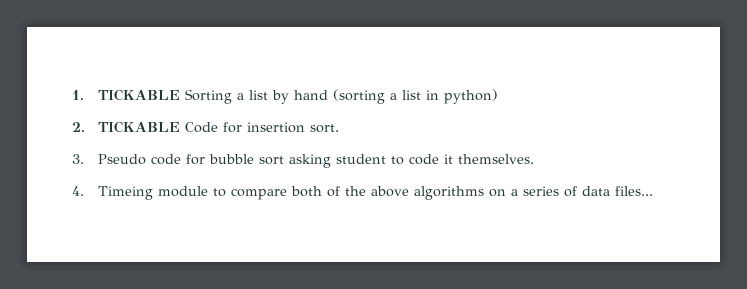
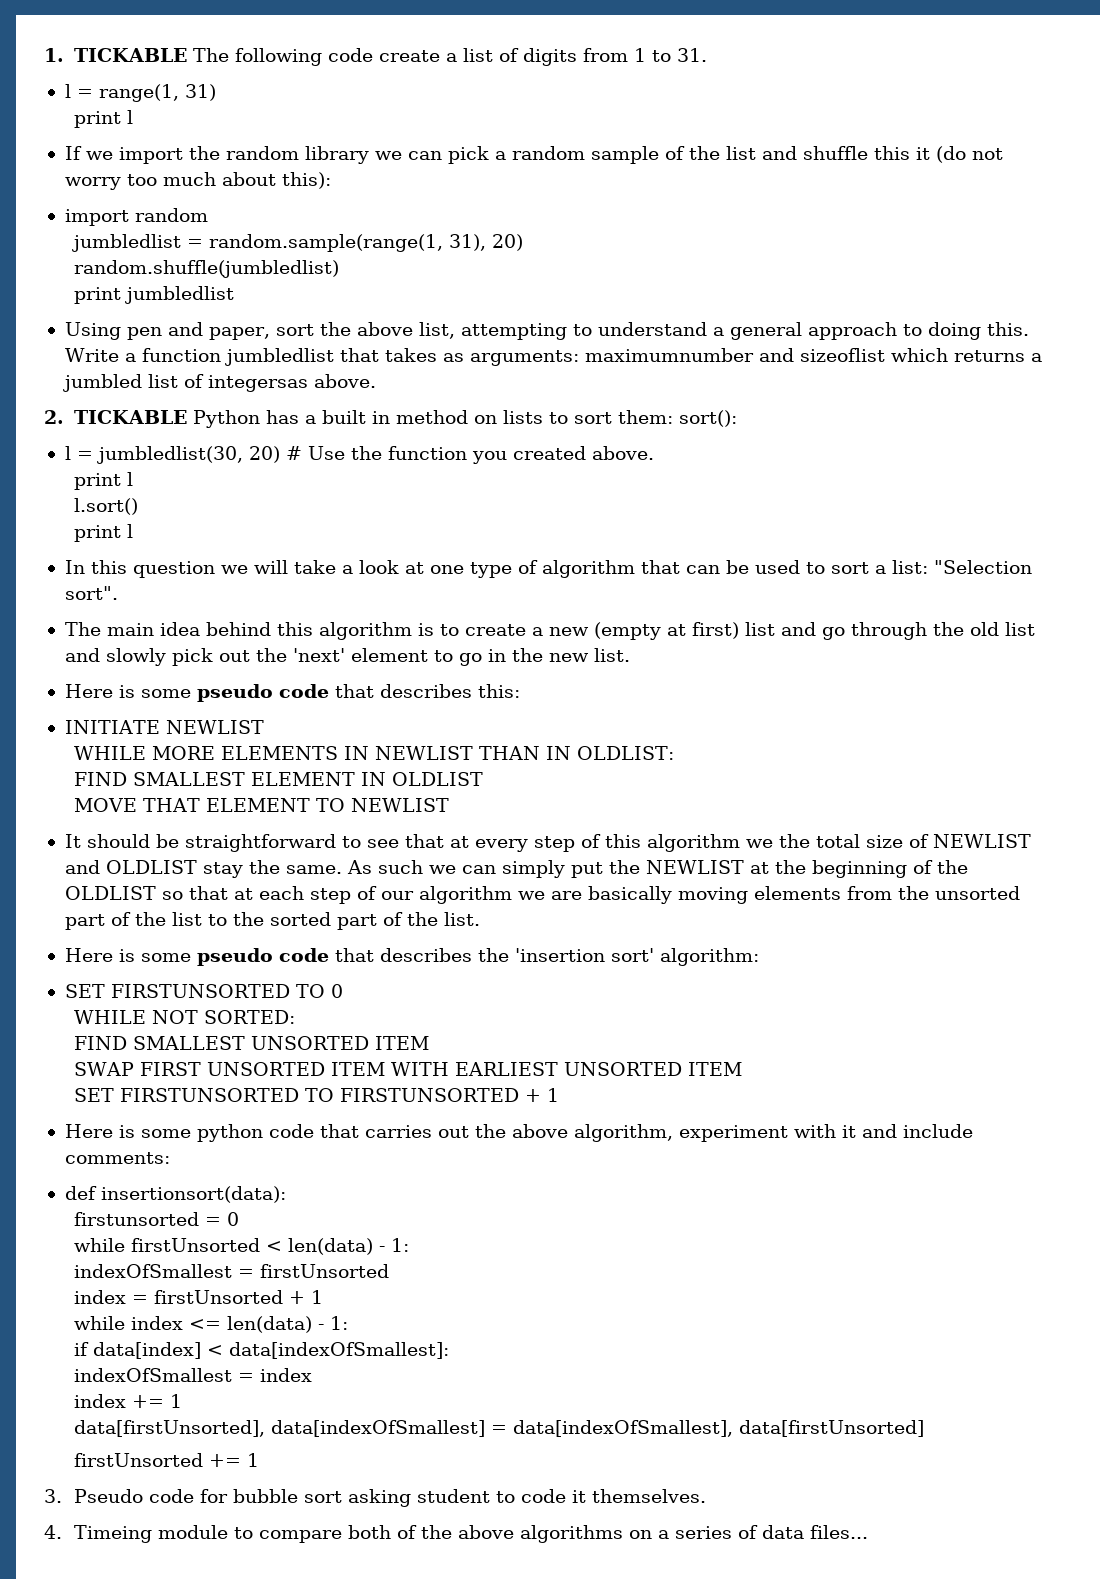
- 1. TICKABLE Sorting a list by hand (sorting a list in python)
- 2. TICKABLE Code for insertion sort.
+ 1. TICKABLE The following code create a list of digits from 1 to 31.
+ l = range(1, 31)
+ print l
+ If we import the random library we can pick a random sample of the list and shuffle this it (do not worry too much about this):
+ import random
+ jumbledlist = random.sample(range(1, 31), 20)
+ random.shuffle(jumbledlist)
+ print jumbledlist
+ Using pen and paper, sort the above list, attempting to understand a general approach to doing this. Write a function jumbledlist that takes as arguments: maximumnumber and sizeoflist which returns a jumbled list of integersas above.
+ 2. TICKABLE Python has a built in method on lists to sort them: sort():
+ l = jumbledlist(30, 20) # Use the function you created above.
+ print l
+ l.sort()
+ print l
+ In this question we will take a look at one type of algorithm that can be used to sort a list: "Selection sort".
+ The main idea behind this algorithm is to create a new (empty at first) list and go through the old list and slowly pick out the 'next' element to go in the new list.
+ Here is some pseudo code that describes this:
+ INITIATE NEWLIST
+ WHILE MORE ELEMENTS IN NEWLIST THAN IN OLDLIST:
+ FIND SMALLEST ELEMENT IN OLDLIST
+ MOVE THAT ELEMENT TO NEWLIST
+ It should be straightforward to see that at every step of this algorithm we the total size of NEWLIST and OLDLIST stay the same. As such we can simply put the NEWLIST at the beginning of the OLDLIST so that at each step of our algorithm we are basically moving elements from the unsorted part of the list to the sorted part of the list.
+ Here is some pseudo code that describes the 'insertion sort' algorithm:
+ SET FIRSTUNSORTED TO 0
+ WHILE NOT SORTED:
+ FIND SMALLEST UNSORTED ITEM
+ SWAP FIRST UNSORTED ITEM WITH EARLIEST UNSORTED ITEM
+ SET FIRSTUNSORTED TO FIRSTUNSORTED + 1
+ Here is some python code that carries out the above algorithm, experiment with it and include comments:
+ def insertionsort(data):
+ firstunsorted = 0
+ while firstUnsorted < len(data) - 1:
+ indexOfSmallest = firstUnsorted
+ index = firstUnsorted + 1
+ while index <= len(data) - 1:
+ if data[index] < data[indexOfSmallest]:
+ indexOfSmallest = index
+ index += 1
+ data[firstUnsorted], data[indexOfSmallest] = data[indexOfSmallest], data[firstUnsorted]
+ firstUnsorted += 1

